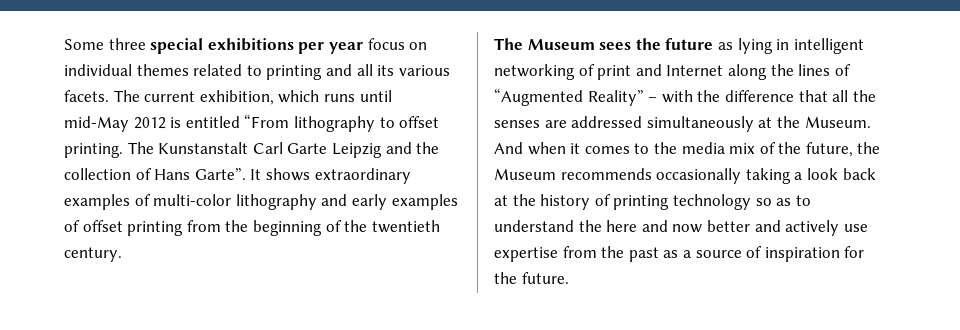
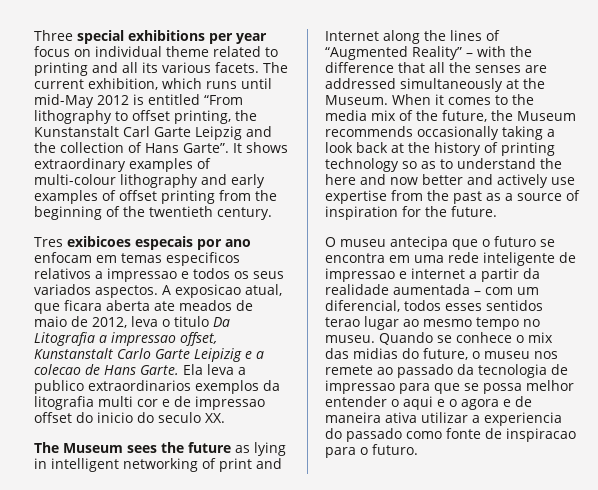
- Some three special exhibitions per year focus on individual themes related to printing and all its various facets.
+ Three special exhibitions per year focus on individual theme related to printing and all its various facets.
- The current exhibition, which runs until mid-May 2012 is entitled “From lithography to offset printing. The Kunstanstalt Carl Garte Leipzig and the collection of Hans Garte”.
+ The current exhibition, which runs until mid-May 2012 is entitled “From lithography to offset printing, the Kunstanstalt Carl Garte Leipzig and the collection of Hans Garte”.
- It shows extraordinary examples of multi-color lithography and early examples of offset printing from the beginning of the twentieth century.
+ It shows extraordinary examples of multi-colour lithography and early examples of offset printing from the beginning of the twentieth century.
+ Tres exibicoes especais por ano enfocam em temas especificos relativos a impressao e todos os seus variados aspectos. A exposicao atual, que ficara aberta ate meados de maio de 2012, leva o titulo Da Litografia a impressao offset, Kunstanstalt Carlo Garte Leipizig e a colecao de Hans Garte. Ela leva a publico extraordinarios exemplos da litografia multi cor e de impressao offset do inicio do seculo XX.
- And when it comes to the media mix of the future, the Museum recommends occasionally taking a look back at the history of printing technology so as to understand the here and now better and actively use expertise from the past as a source of inspiration for the future.
+ When it comes to the media mix of the future, the Museum recommends occasionally taking a look back at the history of printing technology so as to understand the here and now better and actively use expertise from the past as a source of inspiration for the future.
+ O museu antecipa que o futuro se encontra em uma rede inteligente de impressao e internet a partir da realidade aumentada – com um diferencial, todos esses sentidos terao lugar ao mesmo tempo no museu. Quando se conhece o mix das midias do future, o museu nos remete ao passado da tecnologia de impressao para que se possa melhor entender o aqui e o agora e de maneira ativa utilizar a experiencia do passado como fonte de inspiracao para o futuro.

